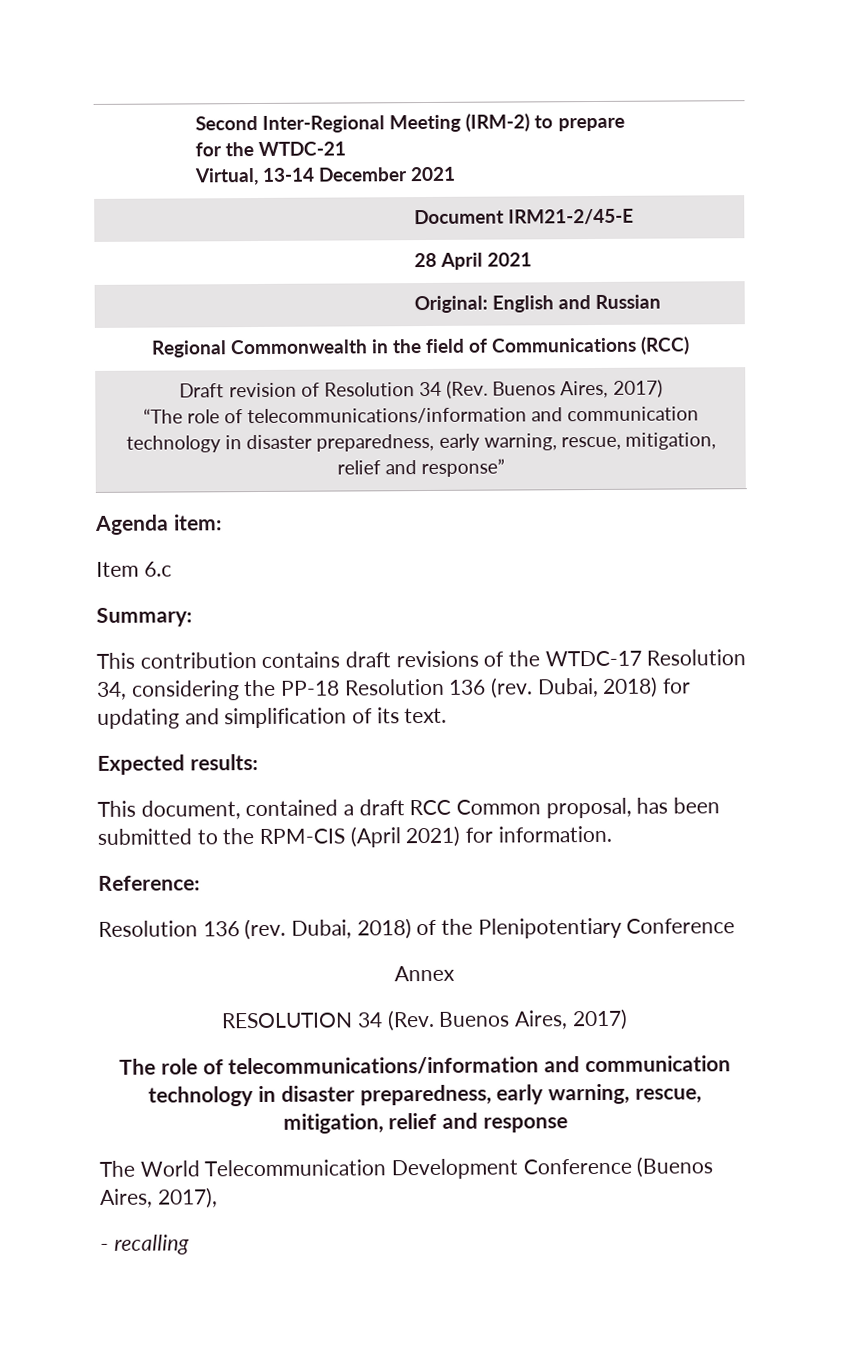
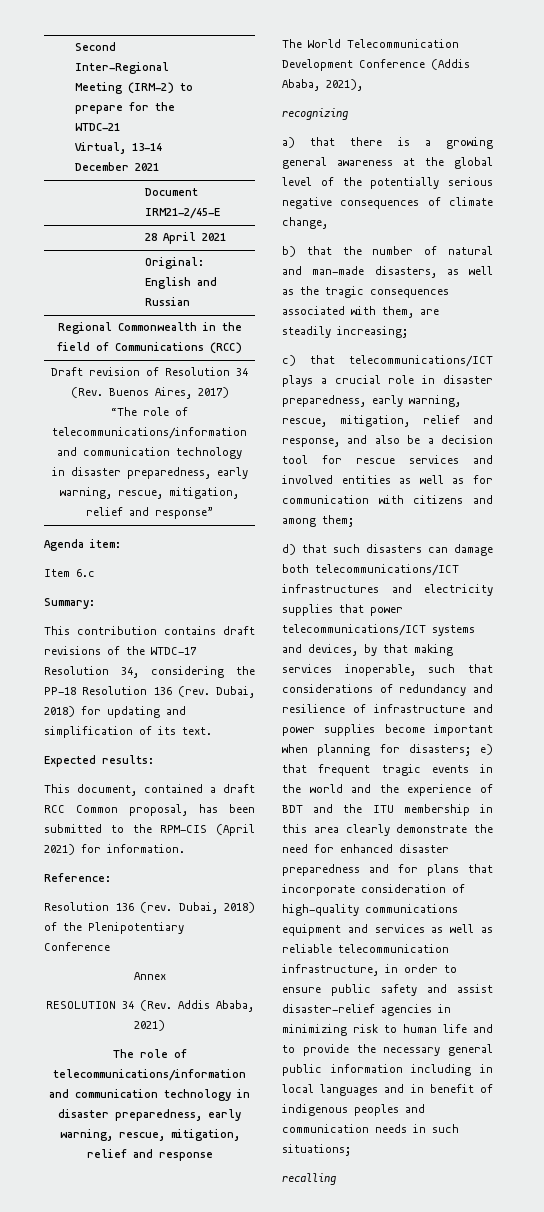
- RESOLUTION 34 (Rev. Buenos Aires, 2017)
+ RESOLUTION 34 (Rev. Addis Ababa, 2021)
- The World Telecommunication Development Conference (Buenos Aires, 2017),
- - recalling
+ The World Telecommunication Development Conference (Addis Ababa, 2021),
+ recognizing
+ a) that there is a growing general awareness at the global level of the potentially serious negative consequences of climate change,
+ b) that the number of natural and man-made disasters, as well as the tragic consequences associated with them, are steadily increasing;
+ c) that telecommunications/ICT plays a crucial role in disaster preparedness, early warning, rescue, mitigation, relief and response, and also be a decision tool for rescue services and involved entities as well as for communication with citizens and among them;
+ d) that such disasters can damage both telecommunications/ICT infrastructures and electricity supplies that power telecommunications/ICT systems and devices, by that making services inoperable, such that considerations of redundancy and resilience of infrastructure and power supplies become important when planning for disasters; e) that frequent tragic events in the world and the experience of BDT and the ITU membership in this area clearly demonstrate the need for enhanced disaster preparedness and for plans that incorporate consideration of high-quality communications equipment and services as well as reliable telecommunication infrastructure, in order to ensure public safety and assist disaster-relief agencies in minimizing risk to human life and to provide the necessary general public information including in local languages and in benefit of indigenous peoples and communication needs in such situations;
+ recalling

